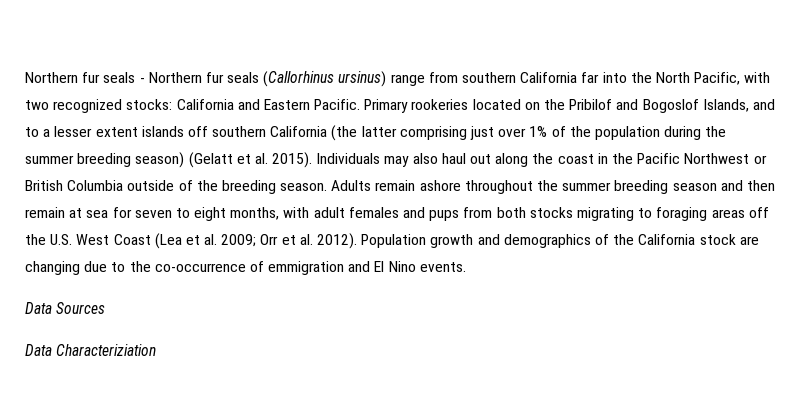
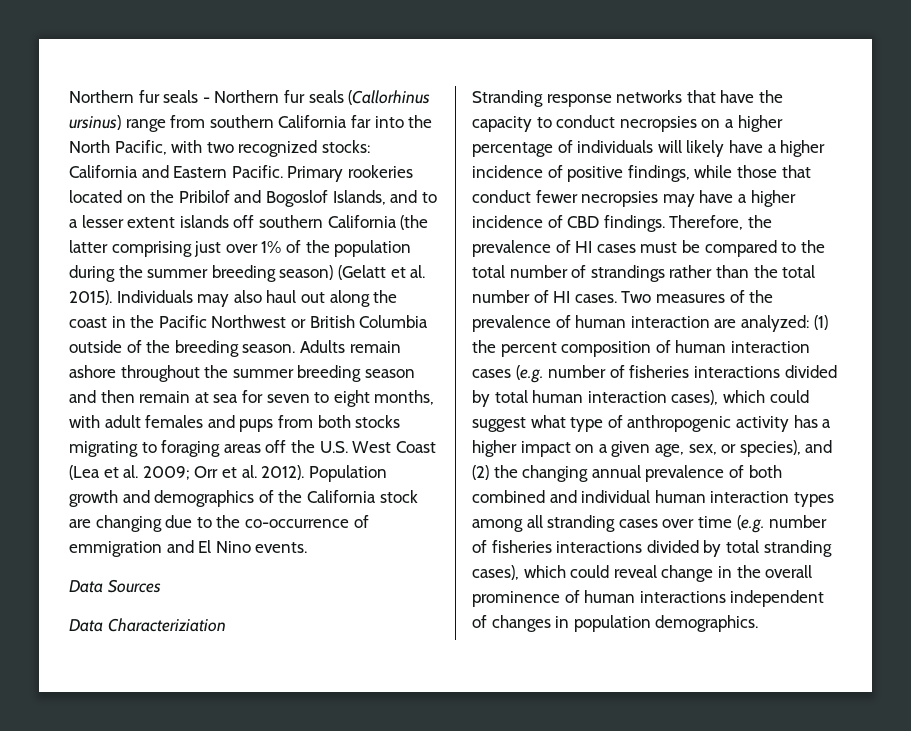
+ Stranding response networks that have the capacity to conduct necropsies on a higher percentage of individuals will likely have a higher incidence of positive findings, while those that conduct fewer necropsies may have a higher incidence of CBD findings. Therefore, the prevalence of HI cases must be compared to the total number of strandings rather than the total number of HI cases. Two measures of the prevalence of human interaction are analyzed: (1) the percent composition of human interaction cases (e.g. number of fisheries interactions divided by total human interaction cases), which could suggest what type of anthropogenic activity has a higher impact on a given age, sex, or species), and (2) the changing annual prevalence of both combined and individual human interaction types among all stranding cases over time (e.g. number of fisheries interactions divided by total stranding cases), which could reveal change in the overall prominence of human interactions independent of changes in population demographics.

